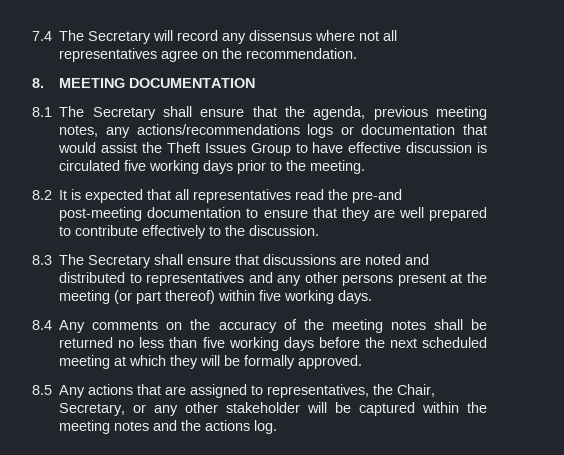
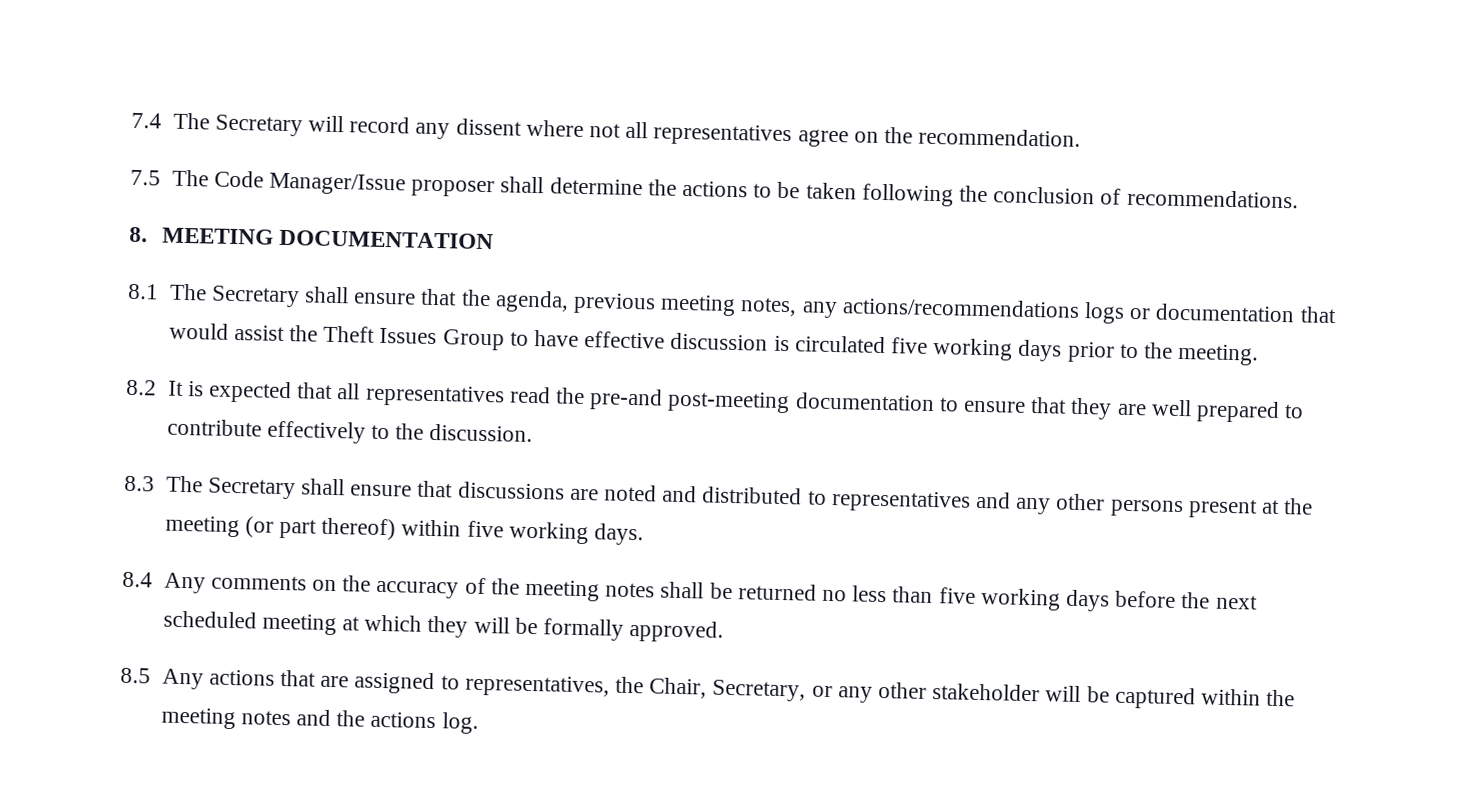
- 7.4 The Secretary will record any dissensus where not all representatives agree on the recommendation.
+ 7.4 The Secretary will record any dissent where not all representatives agree on the recommendation.
+ 7.5 The Code Manager/Issue proposer shall determine the actions to be taken following the conclusion of recommendations.

